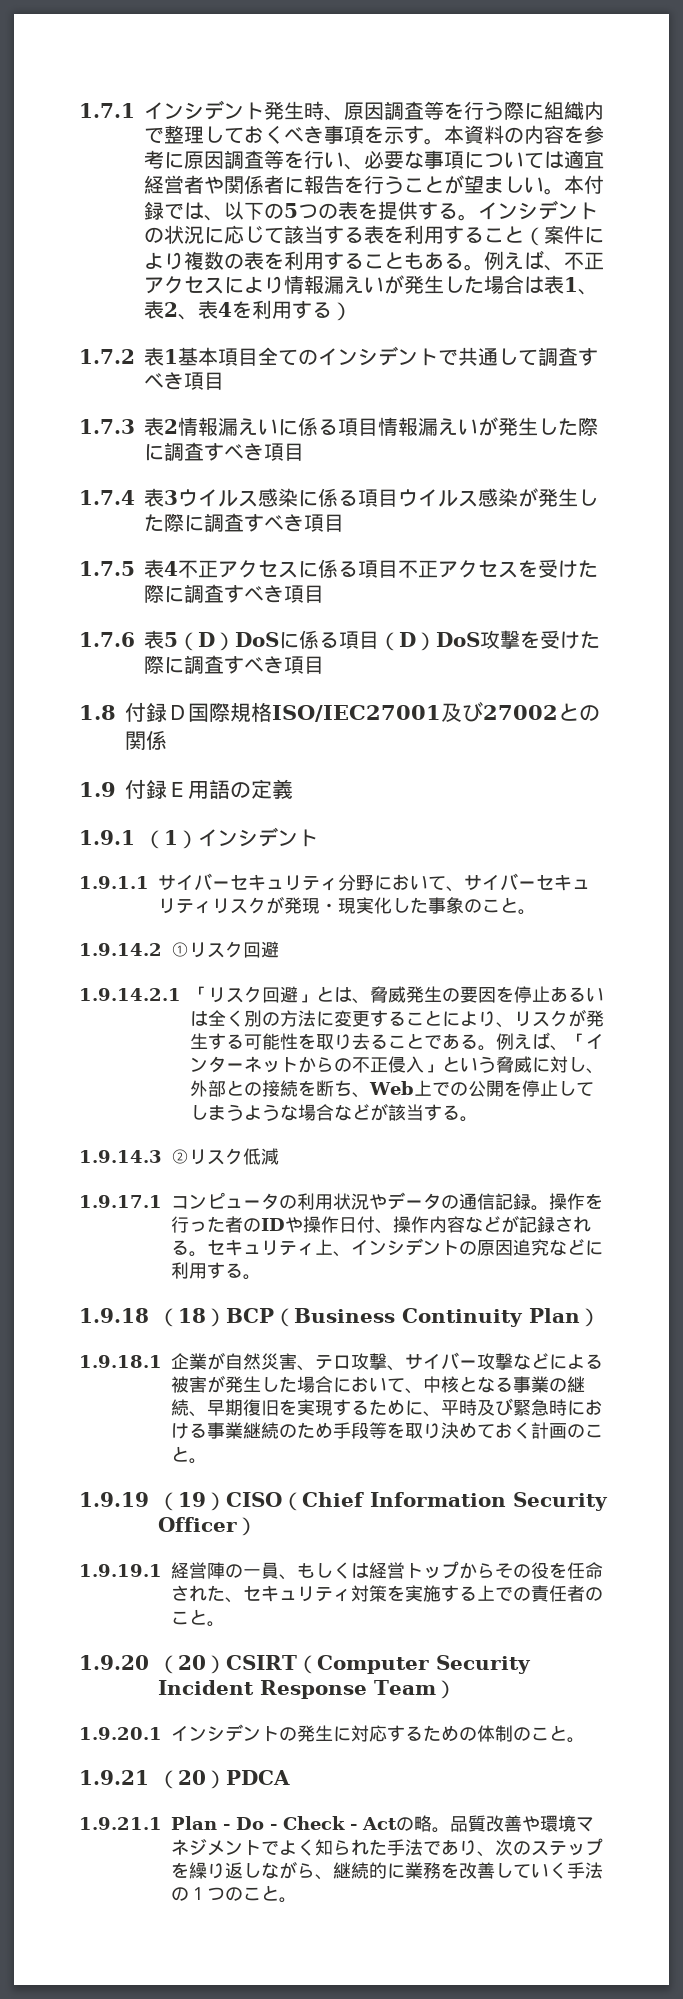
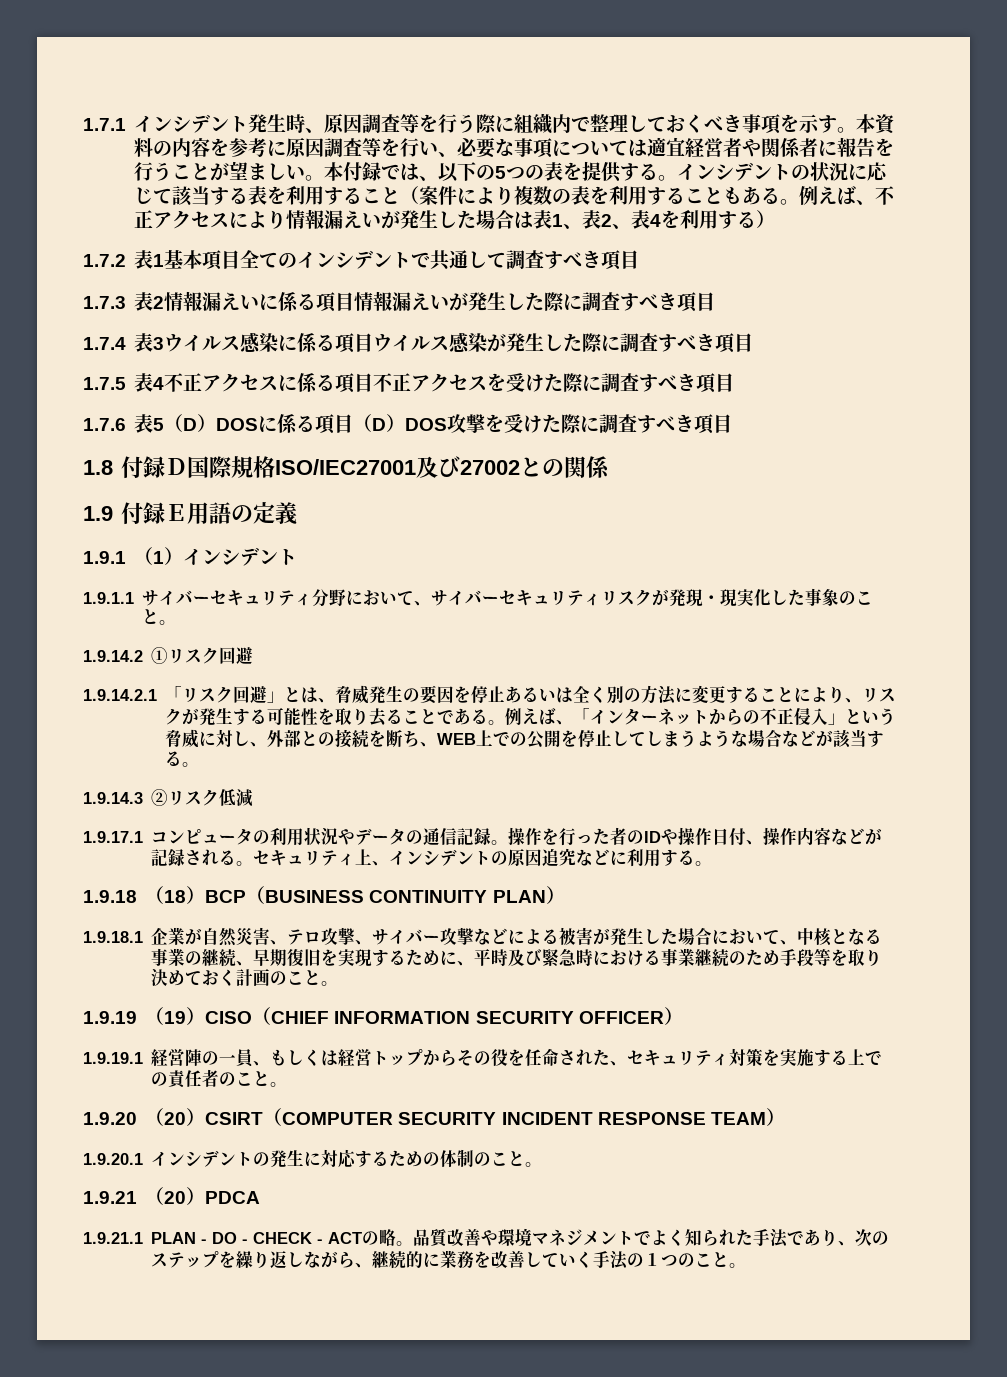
- 1.7.6表5（D）DoSに係る項目（D）DoS攻撃を受けた際に調査すべき項目
+ 1.7.6表5（D）DOSに係る項目（D）DOS攻撃を受けた際に調査すべき項目
- 例えば、「インターネットからの不正侵入」という脅威に対し、外部との接続を断ち、Web上での公開を停止してしまうような場合などが該当する。
+ 例えば、「インターネットからの不正侵入」という脅威に対し、外部との接続を断ち、WEB上での公開を停止してしまうような場合などが該当する。
- 1.9.18（18）BCP（Business Continuity Plan）
+ 1.9.18（18）BCP（BUSINESS CONTINUITY PLAN）
- 1.9.19（19）CISO（Chief Information Security Officer）
+ 1.9.19（19）CISO（CHIEF INFORMATION SECURITY OFFICER）
- 1.9.20（20）CSIRT（Computer Security Incident Response Team）
+ 1.9.20（20）CSIRT（COMPUTER SECURITY INCIDENT RESPONSE TEAM）
- 1.9.21.1 Plan - Do - Check - Actの略。
+ 1.9.21.1 PLAN - DO - CHECK - ACTの略。

